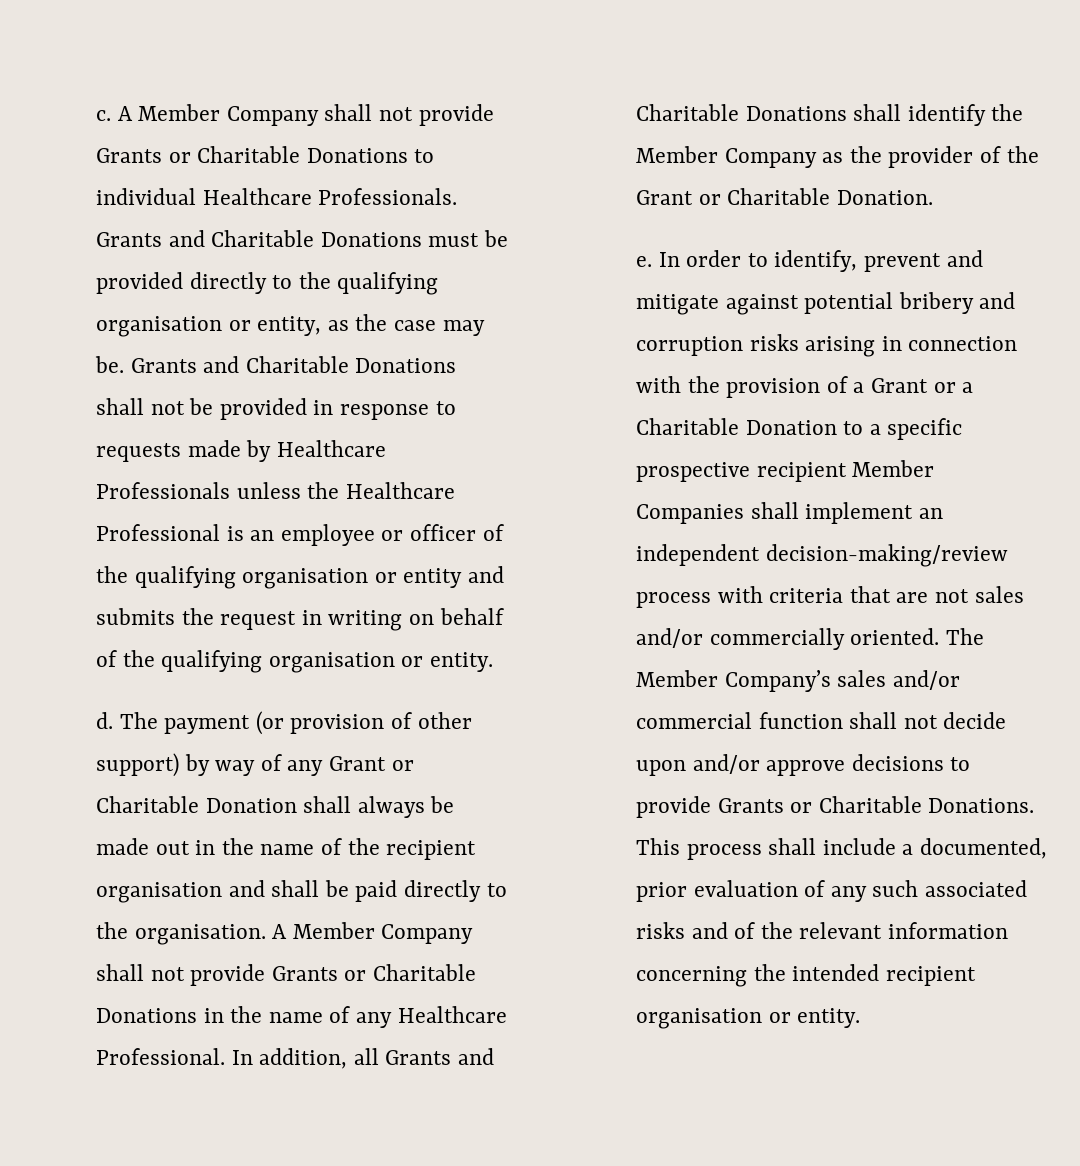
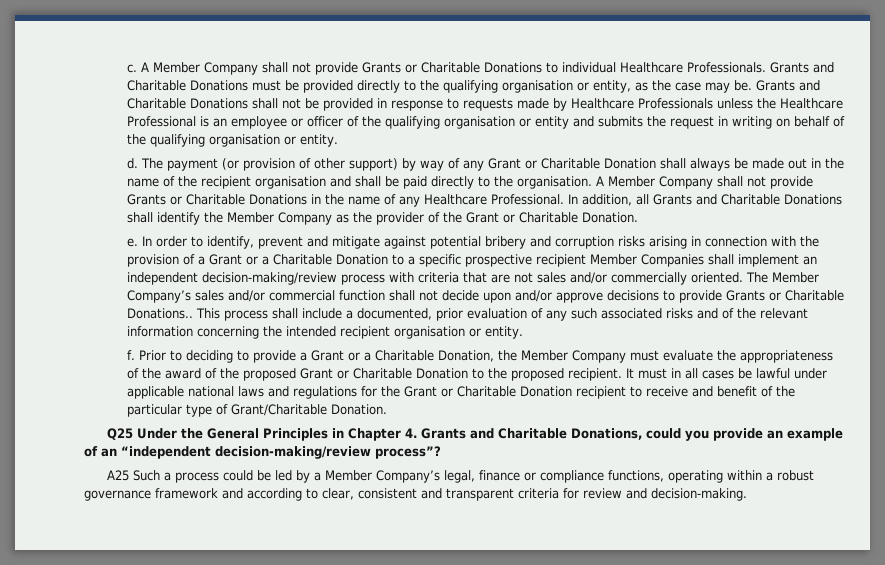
- The Member Company’s sales and/or commercial function shall not decide upon and/or approve decisions to provide Grants or Charitable Donations.
+ The Member Company’s sales and/or commercial function shall not decide upon and/or approve decisions to provide Grants or Charitable Donations..
+ f. Prior to deciding to provide a Grant or a Charitable Donation, the Member Company must evaluate the appropriateness of the award of the proposed Grant or Charitable Donation to the proposed recipient. It must in all cases be lawful under applicable national laws and regulations for the Grant or Charitable Donation recipient to receive and benefit of the particular type of Grant/Charitable Donation.
+ Q25 Under the General Principles in Chapter 4. Grants and Charitable Donations, could you provide an example of an “independent decision-making/review process”?
+ A25 Such a process could be led by a Member Company’s legal, finance or compliance functions, operating within a robust governance framework and according to clear, consistent and transparent criteria for review and decision-making.

